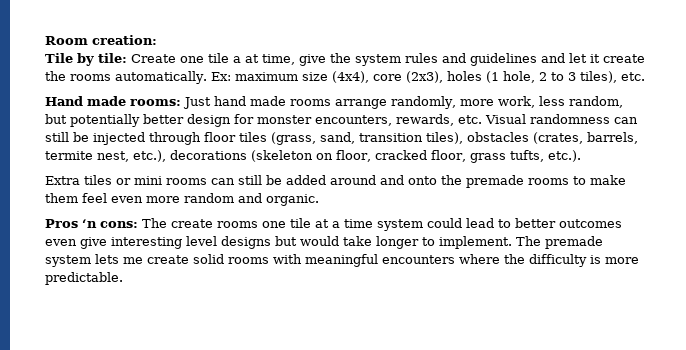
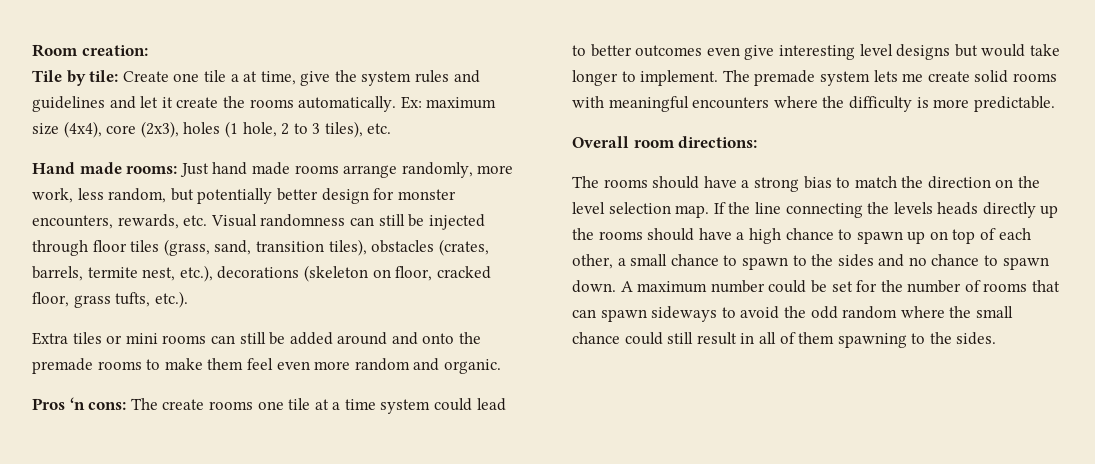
+ Overall room directions:
+ The rooms should have a strong bias to match the direction on the level selection map. If the line connecting the levels heads directly up the rooms should have a high chance to spawn up on top of each other, a small chance to spawn to the sides and no chance to spawn down. A maximum number could be set for the number of rooms that can spawn sideways to avoid the odd random where the small chance could still result in all of them spawning to the sides.

